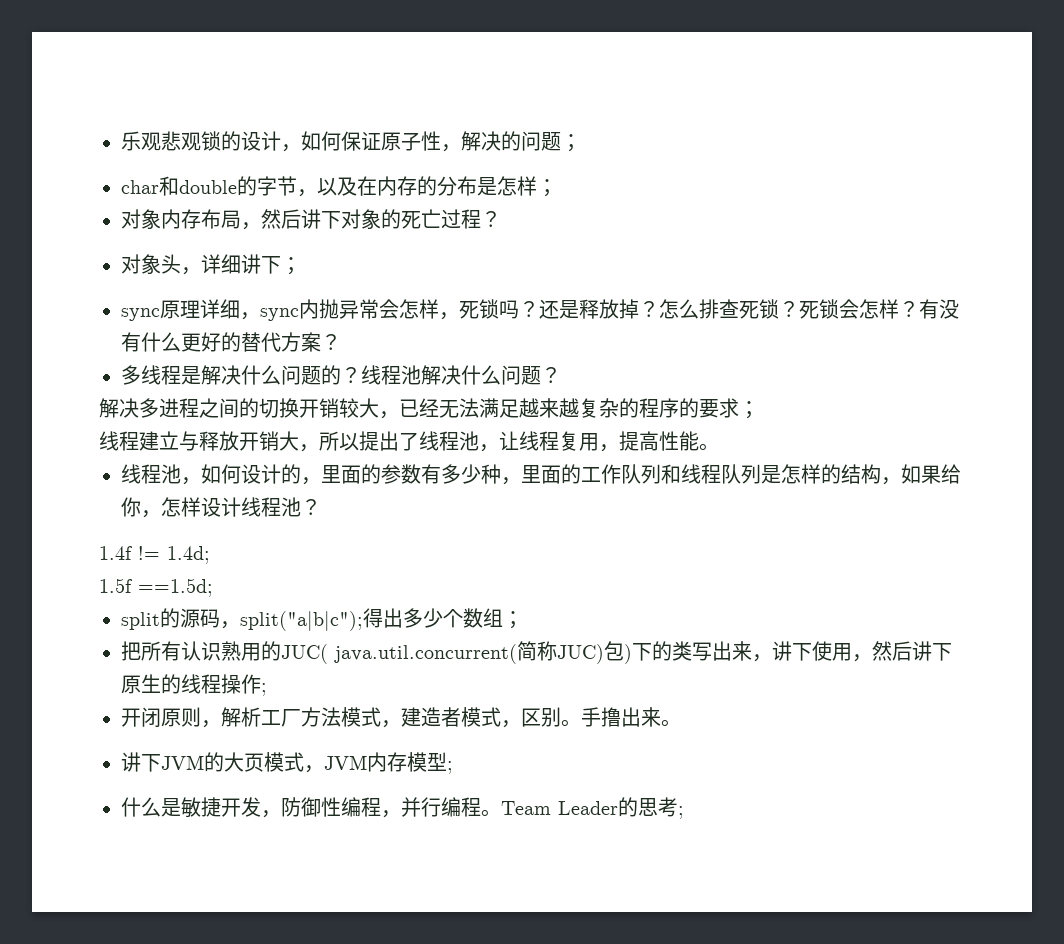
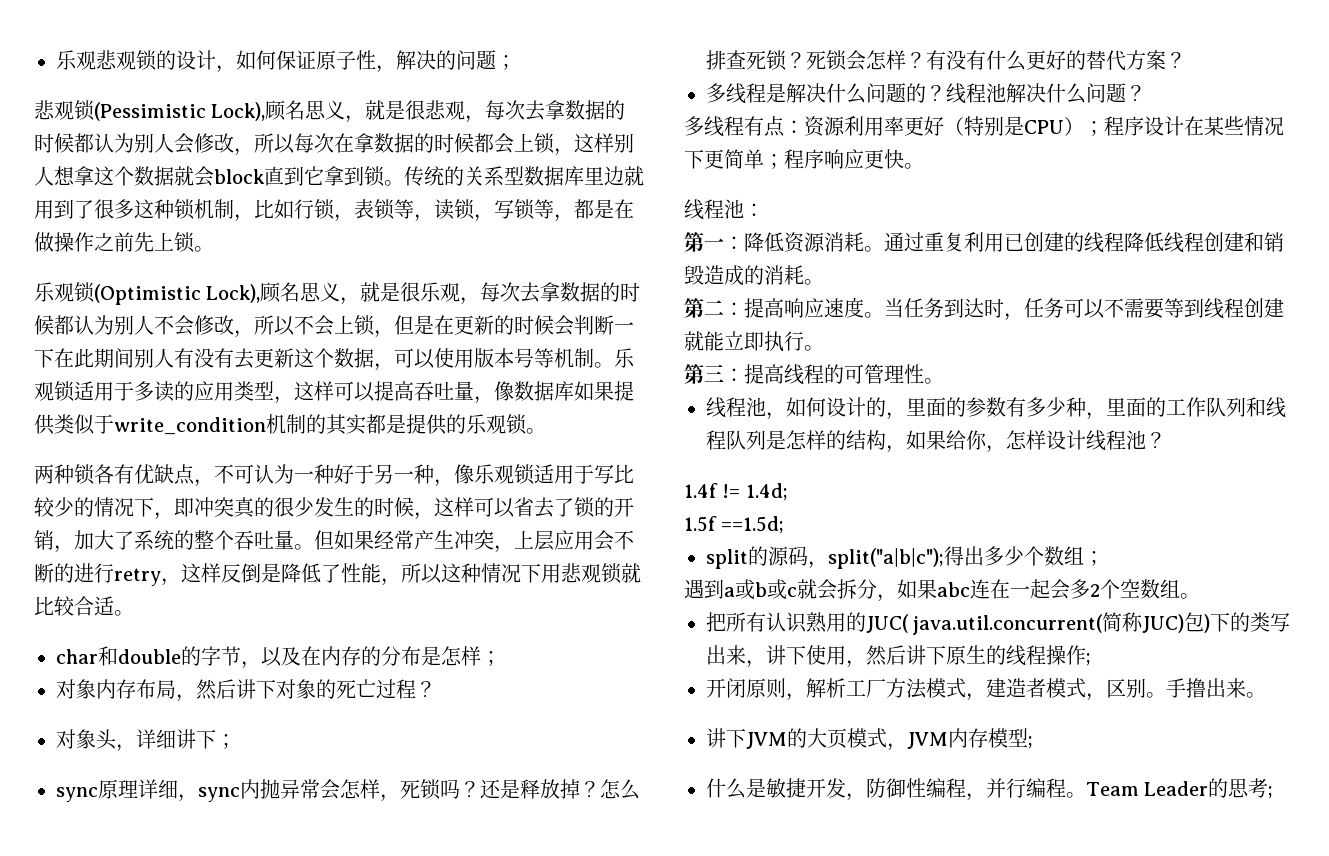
+ 悲观锁(Pessimistic Lock),顾名思义，就是很悲观，每次去拿数据的时候都认为别人会修改，所以每次在拿数据的时候都会上锁，这样别人想拿这个数据就会block直到它拿到锁。传统的关系型数据库里边就用到了很多这种锁机制，比如行锁，表锁等，读锁，写锁等，都是在做操作之前先上锁。
+ 乐观锁(Optimistic Lock),顾名思义，就是很乐观，每次去拿数据的时候都认为别人不会修改，所以不会上锁，但是在更新的时候会判断一下在此期间别人有没有去更新这个数据，可以使用版本号等机制。乐观锁适用于多读的应用类型，这样可以提高吞吐量，像数据库如果提供类似于write_condition机制的其实都是提供的乐观锁。
+ 两种锁各有优缺点，不可认为一种好于另一种，像乐观锁适用于写比较少的情况下，即冲突真的很少发生的时候，这样可以省去了锁的开销，加大了系统的整个吞吐量。但如果经常产生冲突，上层应用会不断的进行retry，这样反倒是降低了性能，所以这种情况下用悲观锁就比较合适。
- 解决多进程之间的切换开销较大，已经无法满足越来越复杂的程序的要求；
- 线程建立与释放开销大，所以提出了线程池，让线程复用，提高性能。
+ 多线程有点：资源利用率更好（特别是CPU）；程序设计在某些情况下更简单；程序响应更快。
+ 线程池：
+ 第一：降低资源消耗。通过重复利用已创建的线程降低线程创建和销毁造成的消耗。
+ 第二：提高响应速度。当任务到达时，任务可以不需要等到线程创建就能立即执行。
+ 第三：提高线程的可管理性。
+ 遇到a或b或c就会拆分，如果abc连在一起会多2个空数组。

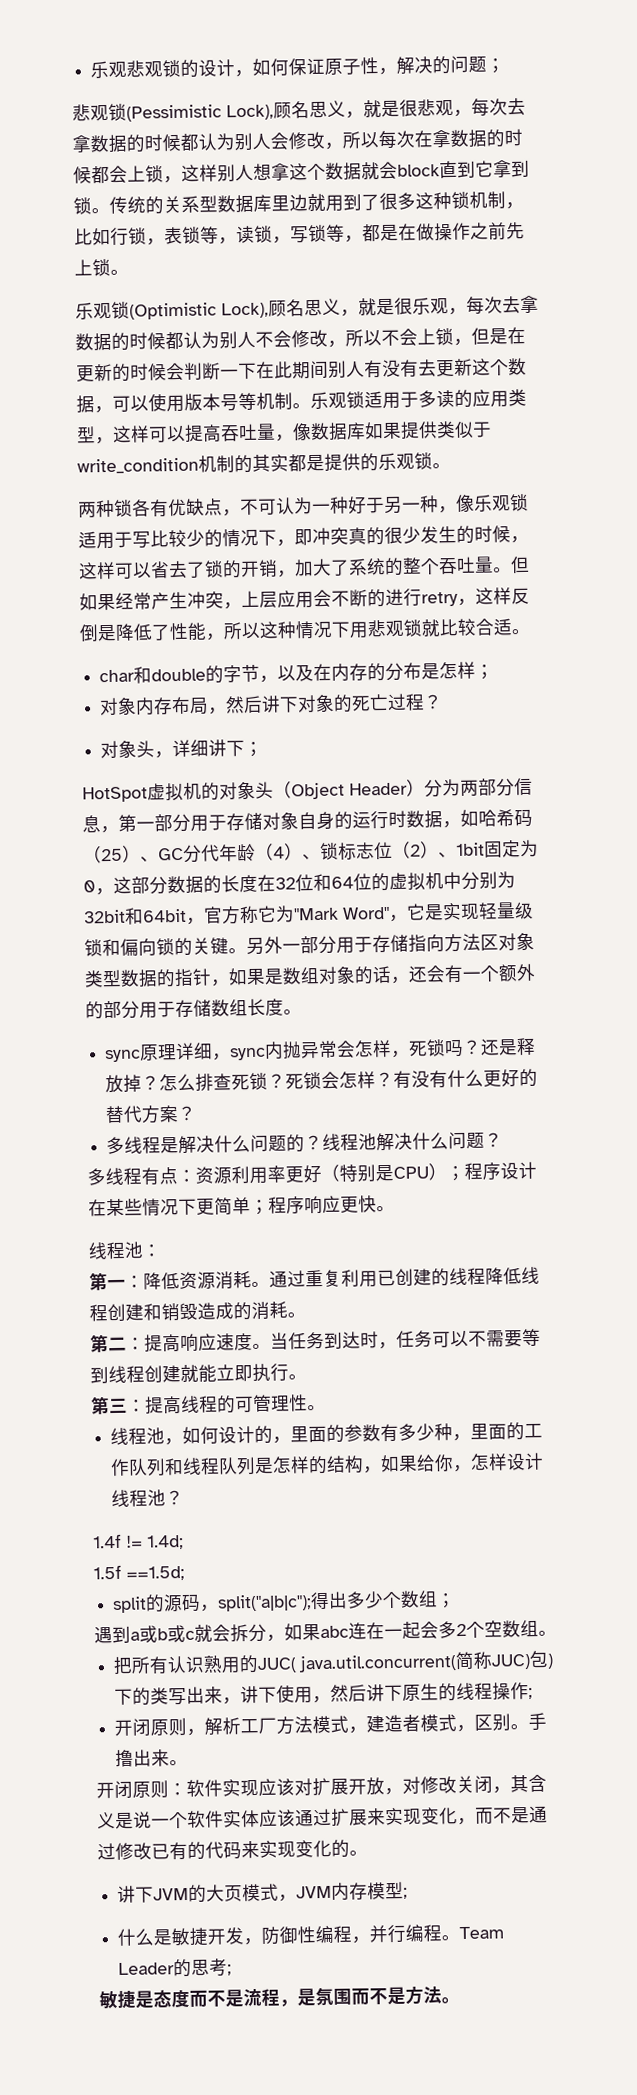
+ HotSpot虚拟机的对象头（Object Header）分为两部分信息，第一部分用于存储对象自身的运行时数据，如哈希码（25）、GC分代年龄（4）、锁标志位（2）、1bit固定为0，这部分数据的长度在32位和64位的虚拟机中分别为32bit和64bit，官方称它为"Mark Word"，它是实现轻量级锁和偏向锁的关键。另外一部分用于存储指向方法区对象类型数据的指针，如果是数组对象的话，还会有一个额外的部分用于存储数组长度。
+ 开闭原则：软件实现应该对扩展开放，对修改关闭，其含义是说一个软件实体应该通过扩展来实现变化，而不是通过修改已有的代码来实现变化的。
+ 敏捷是态度而不是流程，是氛围而不是方法。

